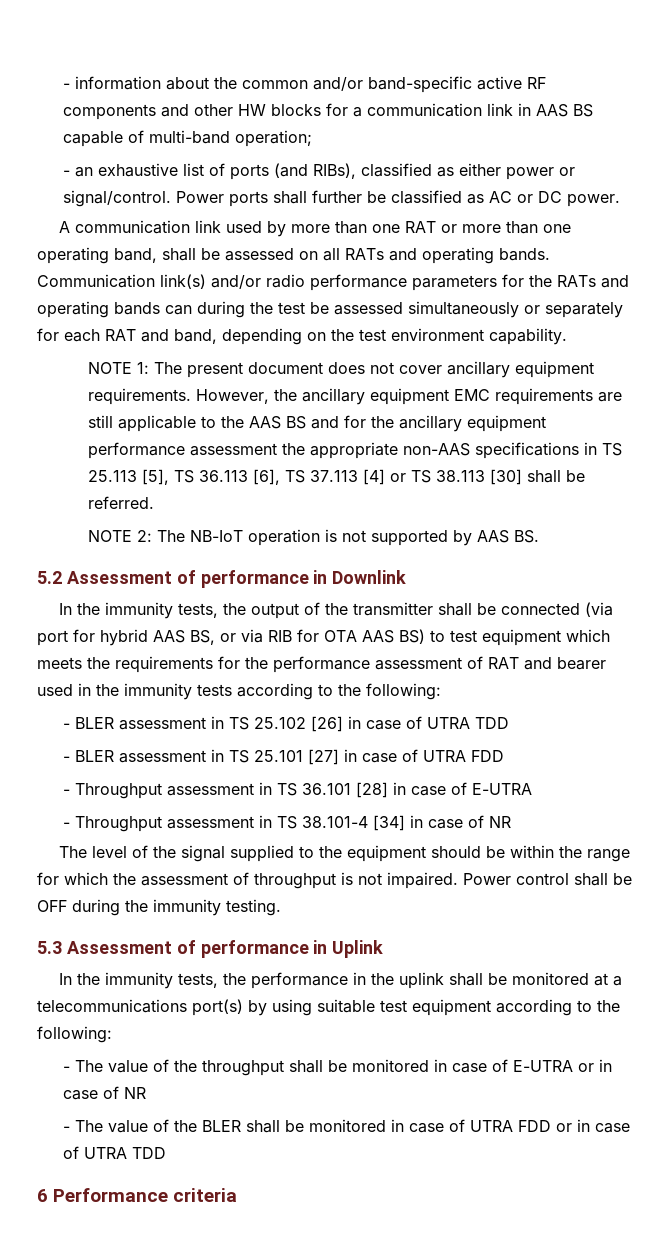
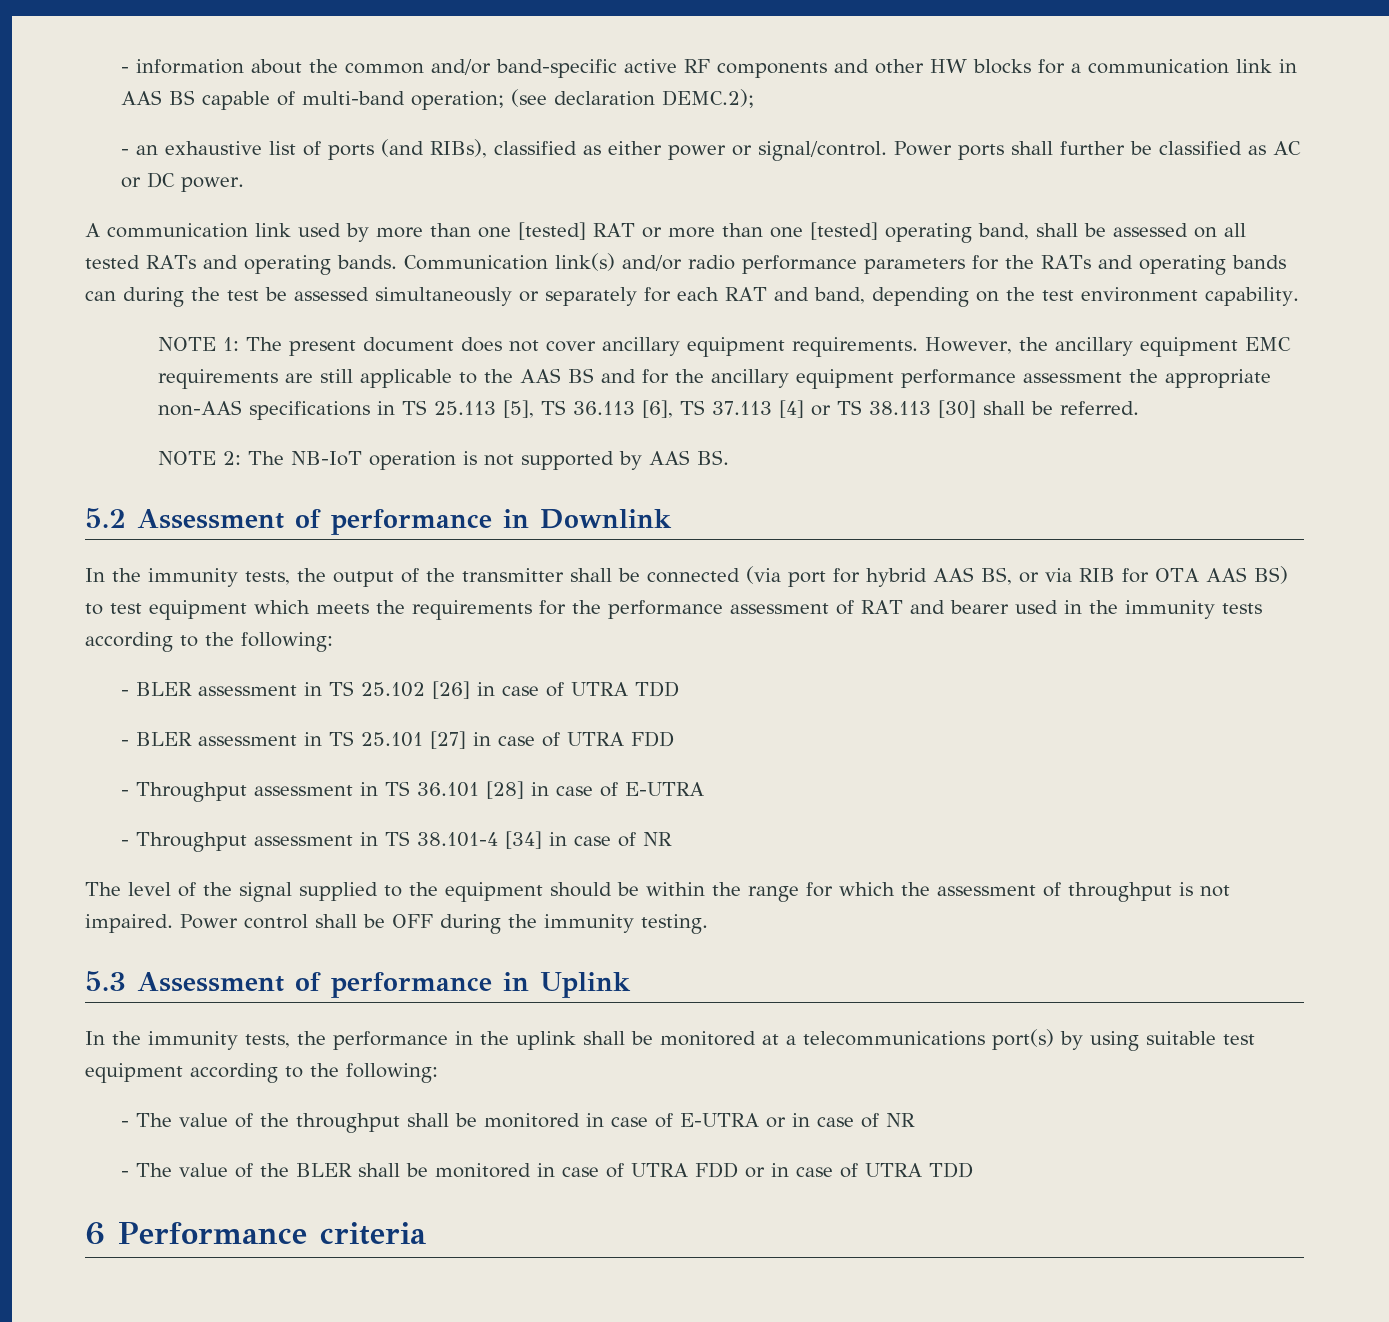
- - information about the common and/or band-specific active RF components and other HW blocks for a communication link in AAS BS capable of multi-band operation;
+ - information about the common and/or band-specific active RF components and other HW blocks for a communication link in AAS BS capable of multi-band operation; (see declaration DEMC.2);
- A communication link used by more than one RAT or more than one operating band, shall be assessed on all RATs and operating bands.
+ A communication link used by more than one [tested] RAT or more than one [tested] operating band, shall be assessed on all tested RATs and operating bands.

